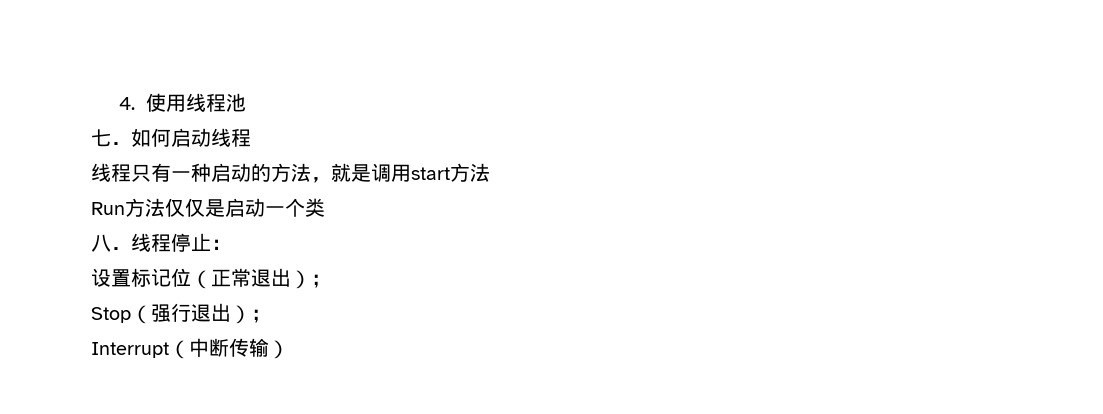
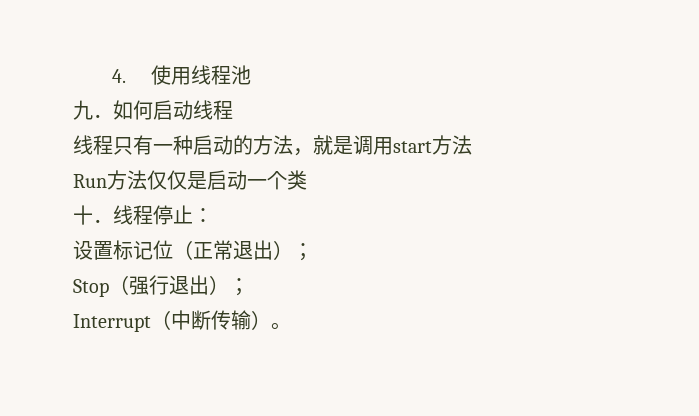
- 七．如何启动线程
+ 九．如何启动线程
- 八．线程停止：
+ 十．线程停止：
- Interrupt（中断传输）
+ Interrupt（中断传输）。

